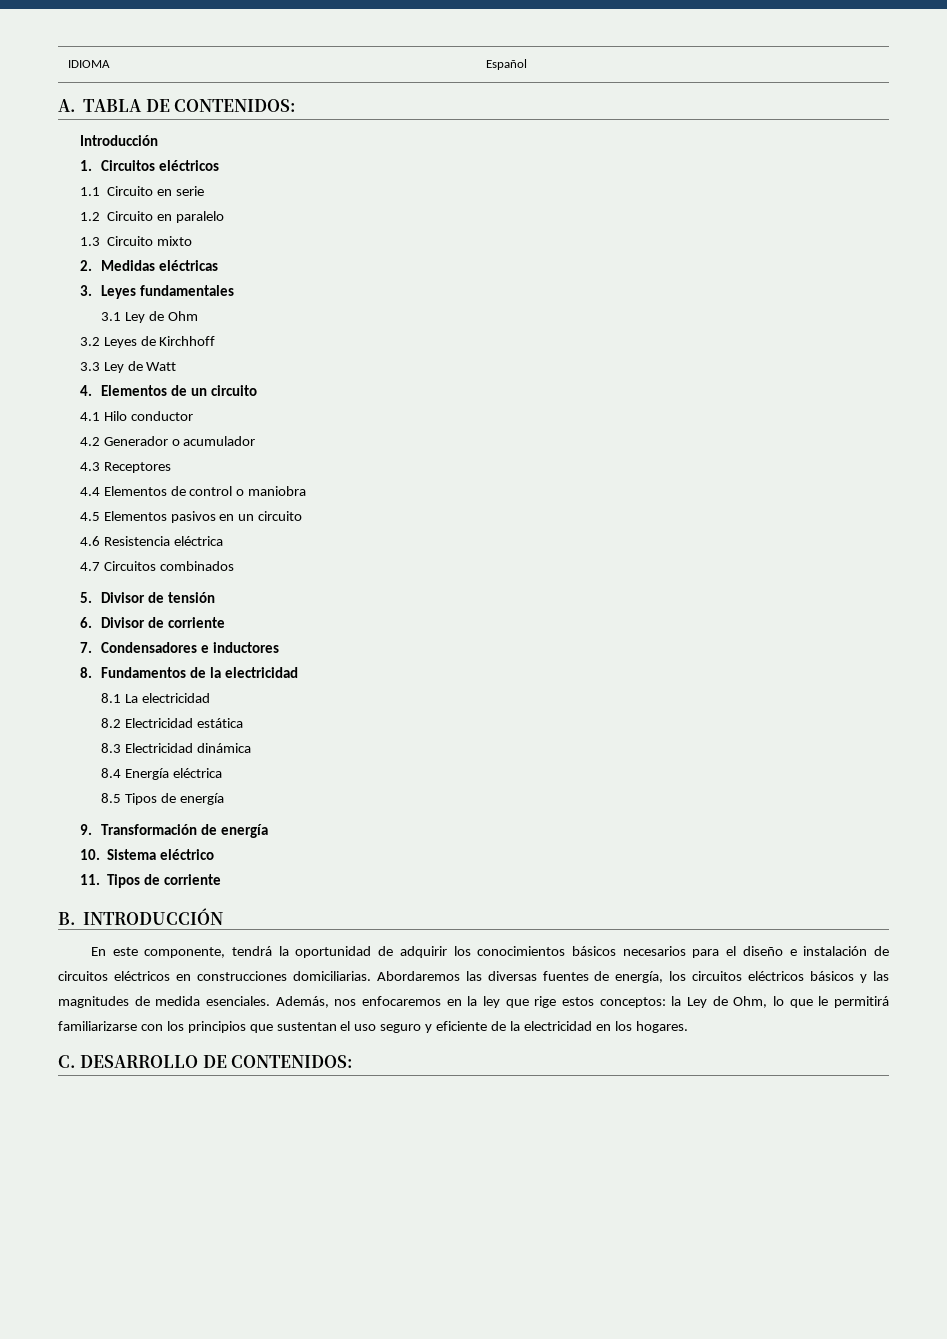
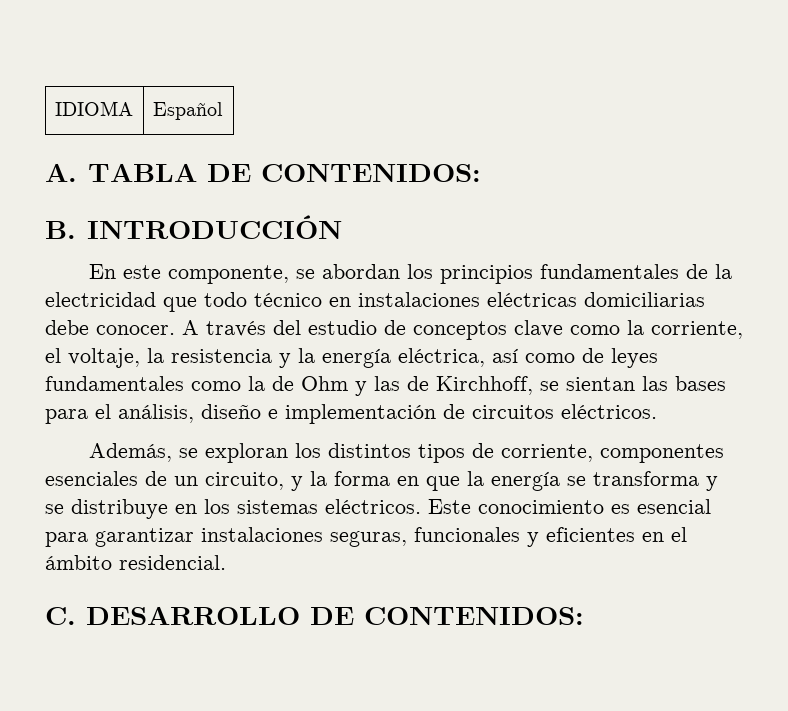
- Introducción
- 1. Circuitos eléctricos
- 1.1 Circuito en serie
- 1.2 Circuito en paralelo
- 1.3 Circuito mixto
- 2. Medidas eléctricas
- 3. Leyes fundamentales
- 3.1 Ley de Ohm
- 3.2 Leyes de Kirchhoff
- 3.3 Ley de Watt
- 4. Elementos de un circuito
- 4.1 Hilo conductor
- 4.2 Generador o acumulador
- 4.3 Receptores
- 4.4 Elementos de control o maniobra
- 4.5 Elementos pasivos en un circuito
- 4.6 Resistencia eléctrica
- 4.7 Circuitos combinados
- 5. Divisor de tensión
- 6. Divisor de corriente
- 7. Condensadores e inductores
- 8. Fundamentos de la electricidad
- 8.1 La electricidad
- 8.2 Electricidad estática
- 8.3 Electricidad dinámica
- 8.4 Energía eléctrica
- 8.5 Tipos de energía
- 9. Transformación de energía
- 10. Sistema eléctrico
- 11. Tipos de corriente
- En este componente, tendrá la oportunidad de adquirir los conocimientos básicos necesarios para el diseño e instalación de circuitos eléctricos en construcciones domiciliarias. Abordaremos las diversas fuentes de energía, los circuitos eléctricos básicos y las magnitudes de medida esenciales. Además, nos enfocaremos en la ley que rige estos conceptos: la Ley de Ohm, lo que le permitirá familiarizarse con los principios que sustentan el uso seguro y eficiente de la electricidad en los hogares.
+ En este componente, se abordan los principios fundamentales de la electricidad que todo técnico en instalaciones eléctricas domiciliarias debe conocer. A través del estudio de conceptos clave como la corriente, el voltaje, la resistencia y la energía eléctrica, así como de leyes fundamentales como la de Ohm y las de Kirchhoff, se sientan las bases para el análisis, diseño e implementación de circuitos eléctricos.
+ Además, se exploran los distintos tipos de corriente, componentes esenciales de un circuito, y la forma en que la energía se transforma y se distribuye en los sistemas eléctricos. Este conocimiento es esencial para garantizar instalaciones seguras, funcionales y eficientes en el ámbito residencial.

